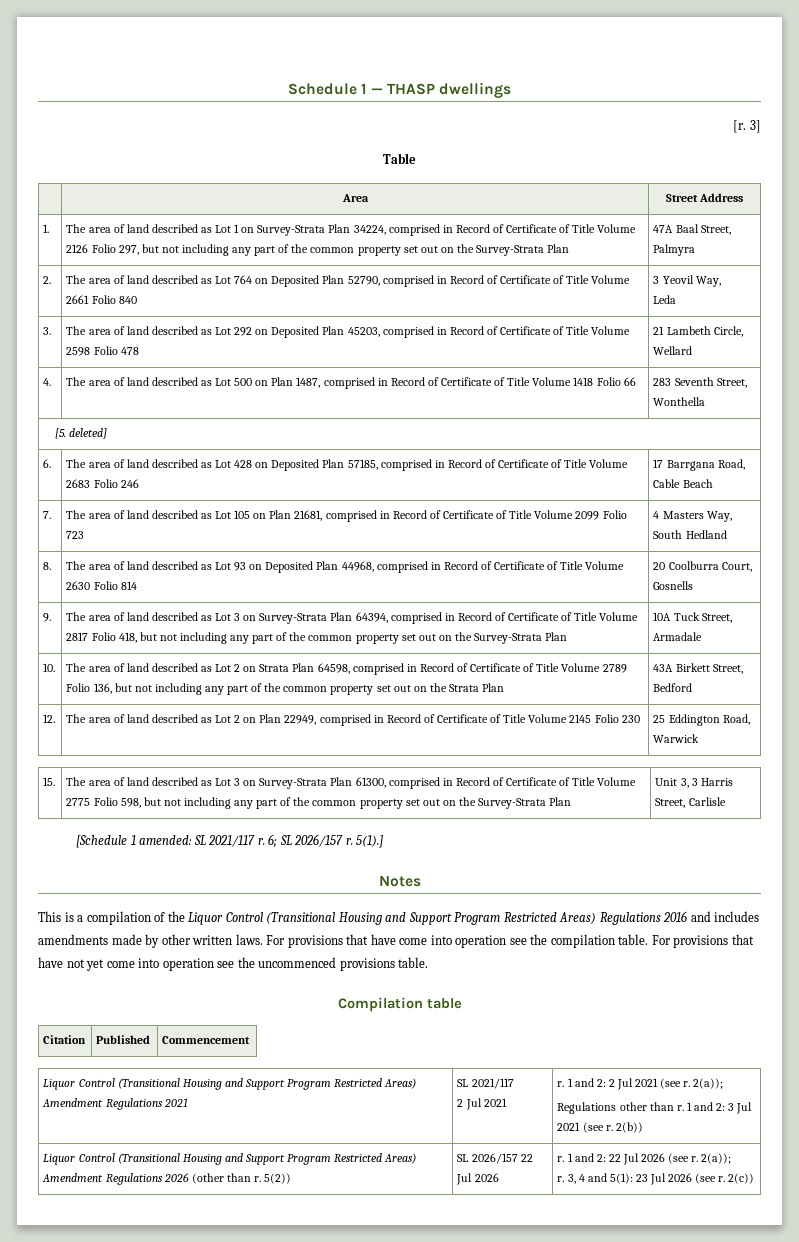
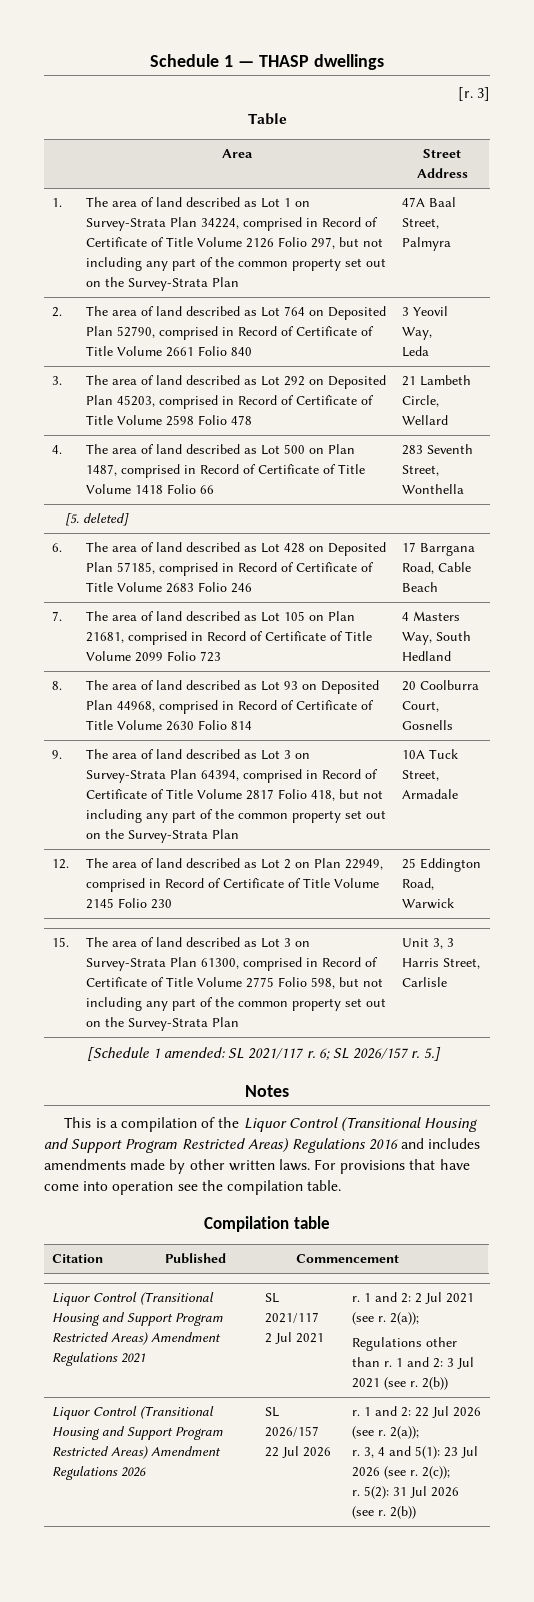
- 10. | The area of land described as Lot 2 on Strata Plan 64598, comprised in Record of Certificate of Title Volume 2789 Folio 136, but not including any part of the common property set out on the Strata Plan | 43A Birkett Street, Bedford
- 5(1).]
+ 5.]
- For provisions that have not yet come into operation see the uncommenced provisions table.
- Liquor Control (Transitional Housing and Support Program Restricted Areas) Amendment Regulations 2026 (other than r. 5(2))
+ Liquor Control (Transitional Housing and Support Program Restricted Areas) Amendment Regulations 2026
- 2(c))
+ 2(c));
+ r. 5(2): 31 Jul 2026 (see r. 2(b))

